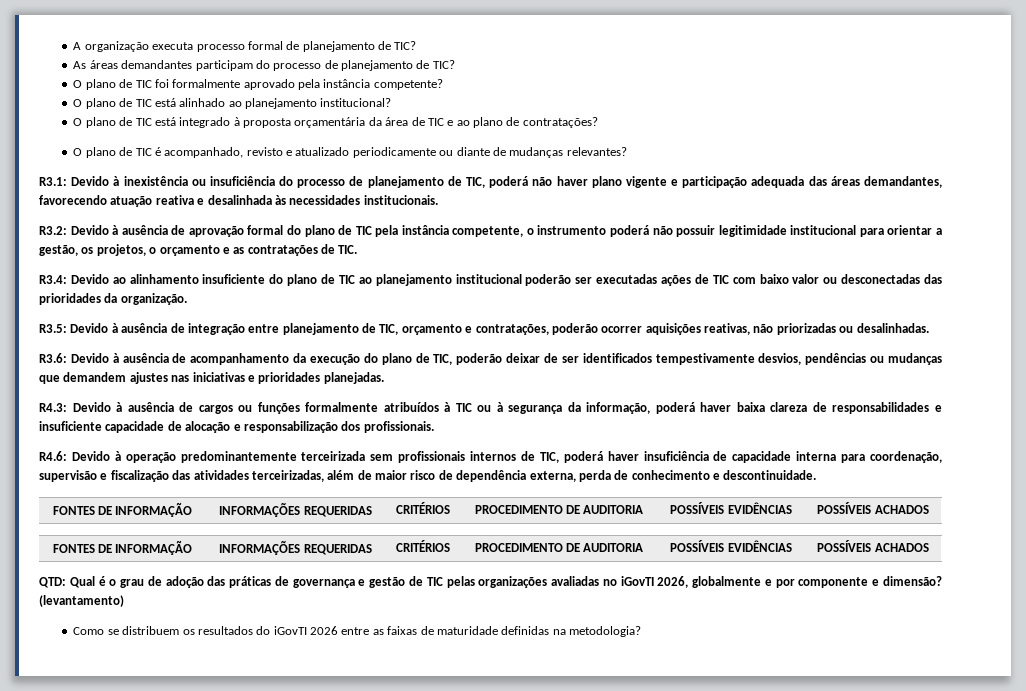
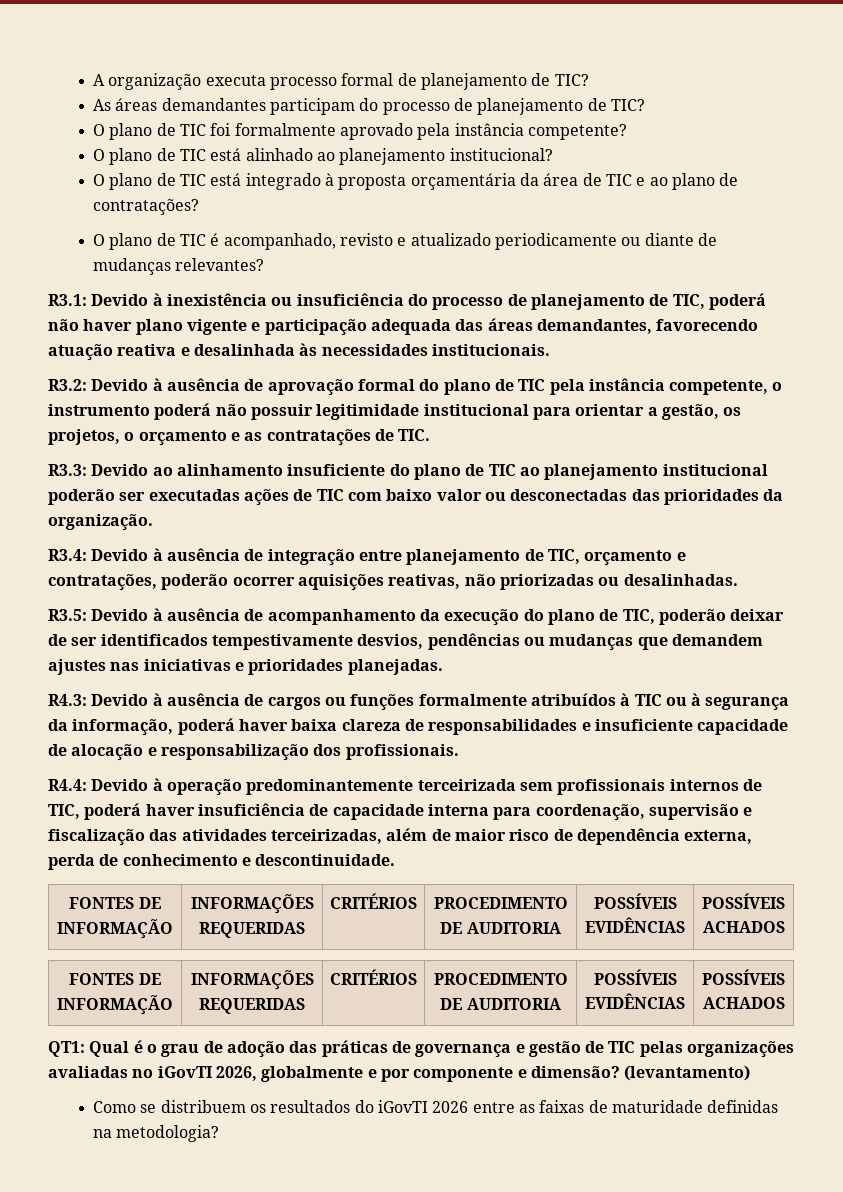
- R3.4: Devido ao alinhamento insuficiente do plano de TIC ao planejamento institucional poderão ser executadas ações de TIC com baixo valor ou desconectadas das prioridades da organização.
+ R3.3: Devido ao alinhamento insuficiente do plano de TIC ao planejamento institucional poderão ser executadas ações de TIC com baixo valor ou desconectadas das prioridades da organização.
- R3.5: Devido à ausência de integração entre planejamento de TIC, orçamento e contratações, poderão ocorrer aquisições reativas, não priorizadas ou desalinhadas.
+ R3.4: Devido à ausência de integração entre planejamento de TIC, orçamento e contratações, poderão ocorrer aquisições reativas, não priorizadas ou desalinhadas.
- R3.6: Devido à ausência de acompanhamento da execução do plano de TIC, poderão deixar de ser identificados tempestivamente desvios, pendências ou mudanças que demandem ajustes nas iniciativas e prioridades planejadas.
+ R3.5: Devido à ausência de acompanhamento da execução do plano de TIC, poderão deixar de ser identificados tempestivamente desvios, pendências ou mudanças que demandem ajustes nas iniciativas e prioridades planejadas.
- R4.6: Devido à operação predominantemente terceirizada sem profissionais internos de TIC, poderá haver insuficiência de capacidade interna para coordenação, supervisão e fiscalização das atividades terceirizadas, além de maior risco de dependência externa, perda de conhecimento e descontinuidade.
+ R4.4: Devido à operação predominantemente terceirizada sem profissionais internos de TIC, poderá haver insuficiência de capacidade interna para coordenação, supervisão e fiscalização das atividades terceirizadas, além de maior risco de dependência externa, perda de conhecimento e descontinuidade.
- QTD: Qual é o grau de adoção das práticas de governança e gestão de TIC pelas organizações avaliadas no iGovTI 2026, globalmente e por componente e dimensão?
+ QT1: Qual é o grau de adoção das práticas de governança e gestão de TIC pelas organizações avaliadas no iGovTI 2026, globalmente e por componente e dimensão?

